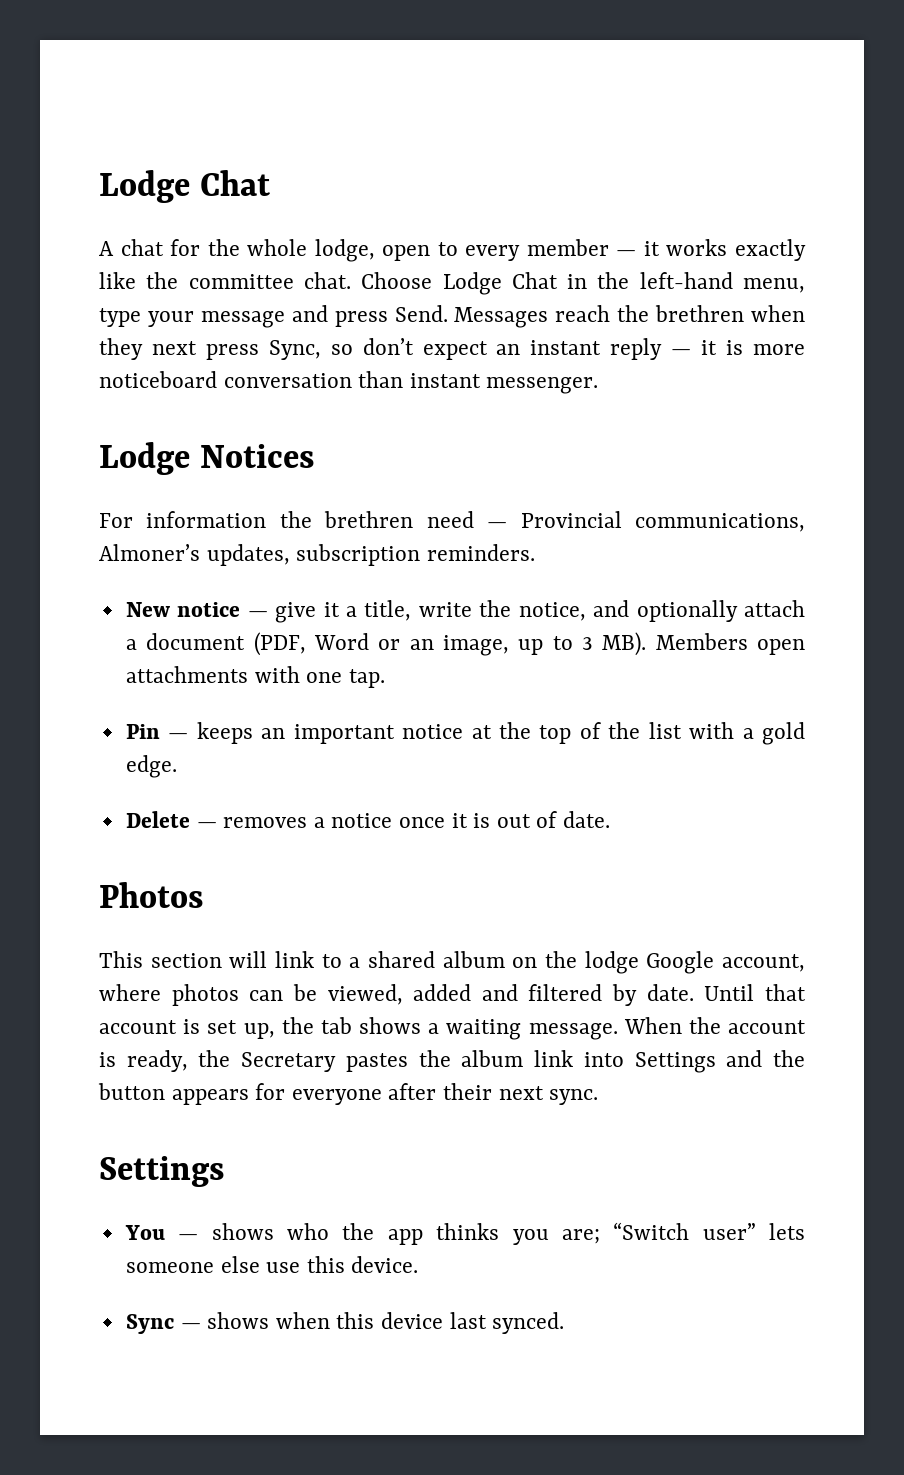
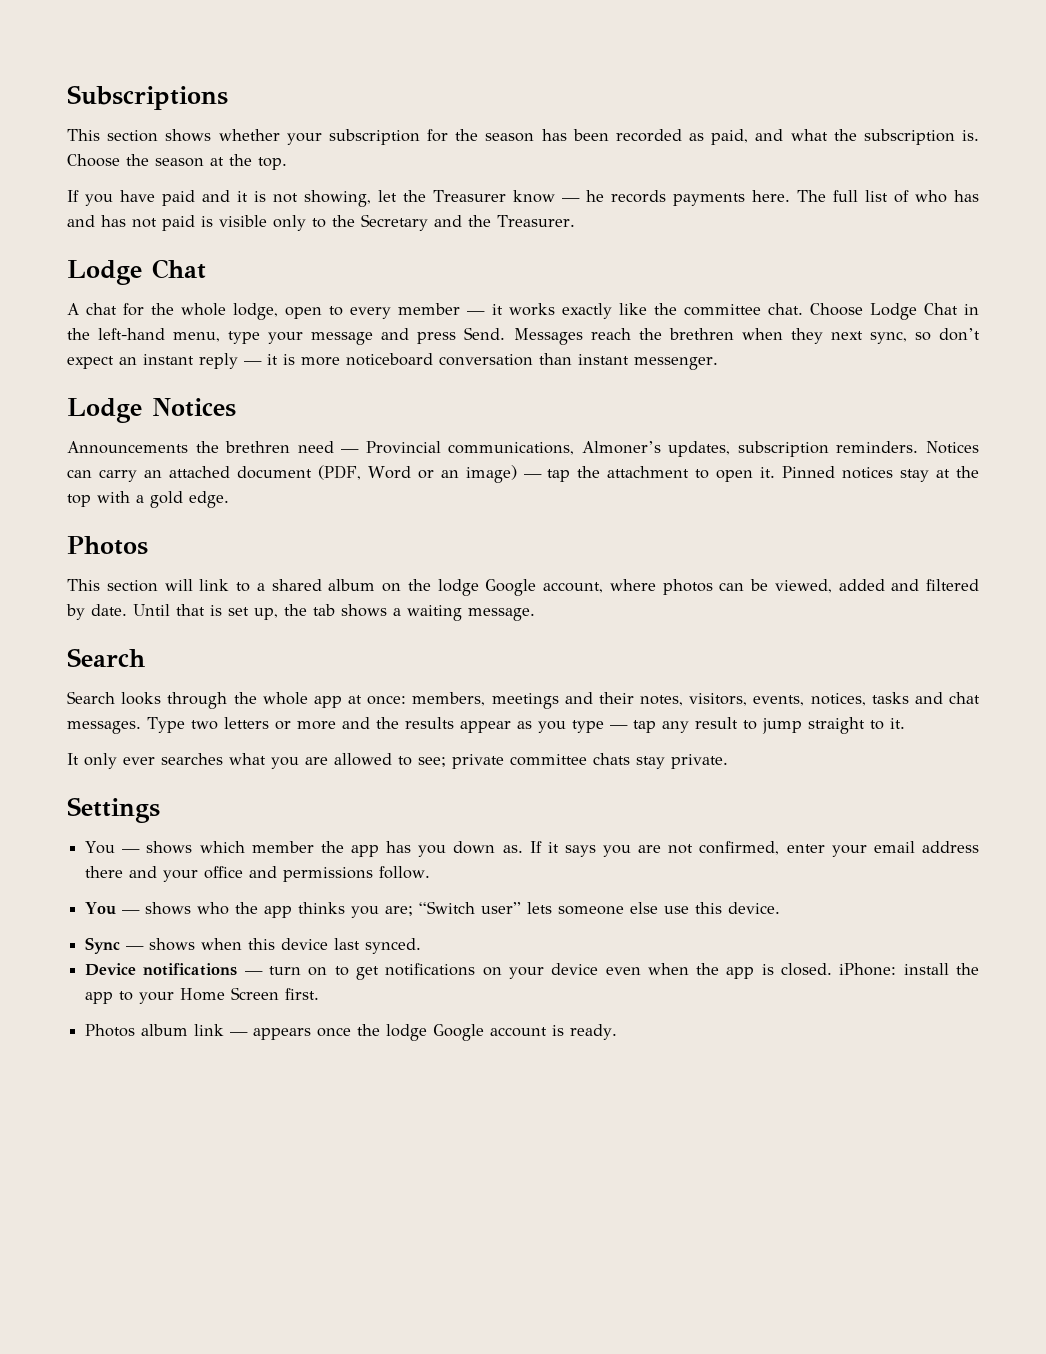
+ Subscriptions
+ This section shows whether your subscription for the season has been recorded as paid, and what the subscription is. Choose the season at the top.
+ If you have paid and it is not showing, let the Treasurer know — he records payments here. The full list of who has and has not paid is visible only to the Secretary and the Treasurer.
- Messages reach the brethren when they next press Sync, so don’t expect an instant reply — it is more noticeboard conversation than instant messenger.
+ Messages reach the brethren when they next sync, so don’t expect an instant reply — it is more noticeboard conversation than instant messenger.
- For information the brethren need — Provincial communications, Almoner’s updates, subscription reminders.
- New notice — give it a title, write the notice, and optionally attach a document (PDF, Word or an image, up to 3 MB). Members open attachments with one tap.
- Pin — keeps an important notice at the top of the list with a gold edge.
- Delete — removes a notice once it is out of date.
+ Announcements the brethren need — Provincial communications, Almoner’s updates, subscription reminders. Notices can carry an attached document (PDF, Word or an image) — tap the attachment to open it. Pinned notices stay at the top with a gold edge.
- Until that account is set up, the tab shows a waiting message. When the account is ready, the Secretary pastes the album link into Settings and the button appears for everyone after their next sync.
+ Until that is set up, the tab shows a waiting message.
+ Search
+ Search looks through the whole app at once: members, meetings and their notes, visitors, events, notices, tasks and chat messages. Type two letters or more and the results appear as you type — tap any result to jump straight to it.
+ It only ever searches what you are allowed to see; private committee chats stay private.
  Settings
+ You — shows which member the app has you down as. If it says you are not confirmed, enter your email address there and your office and permissions follow.
+ Device notifications — turn on to get notifications on your device even when the app is closed. iPhone: install the app to your Home Screen first.
+ Photos album link — appears once the lodge Google account is ready.

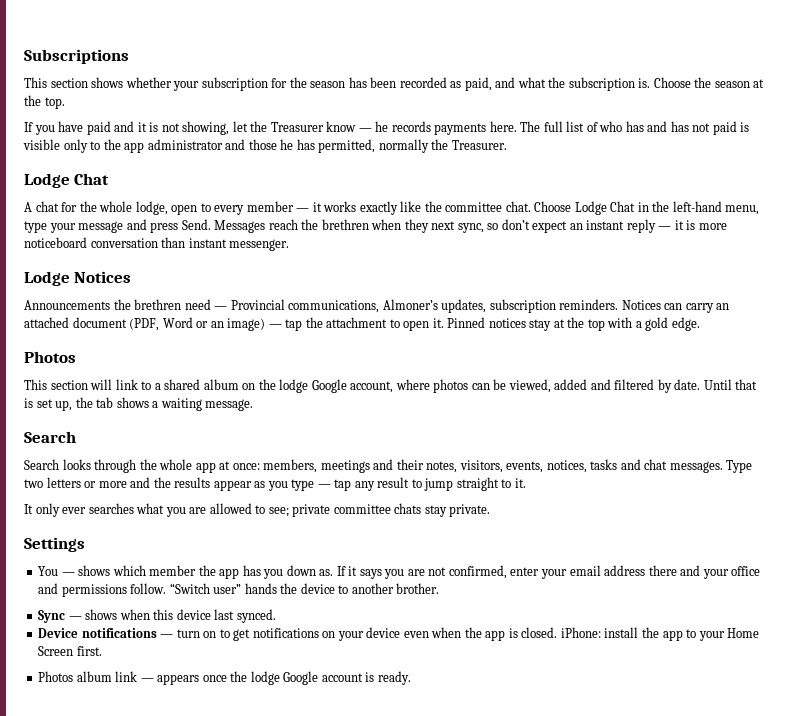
- The full list of who has and has not paid is visible only to the Secretary and the Treasurer.
+ The full list of who has and has not paid is visible only to the app administrator and those he has permitted, normally the Treasurer.
- If it says you are not confirmed, enter your email address there and your office and permissions follow.
- You — shows who the app thinks you are; “Switch user” lets someone else use this device.
+ If it says you are not confirmed, enter your email address there and your office and permissions follow. “Switch user” hands the device to another brother.

